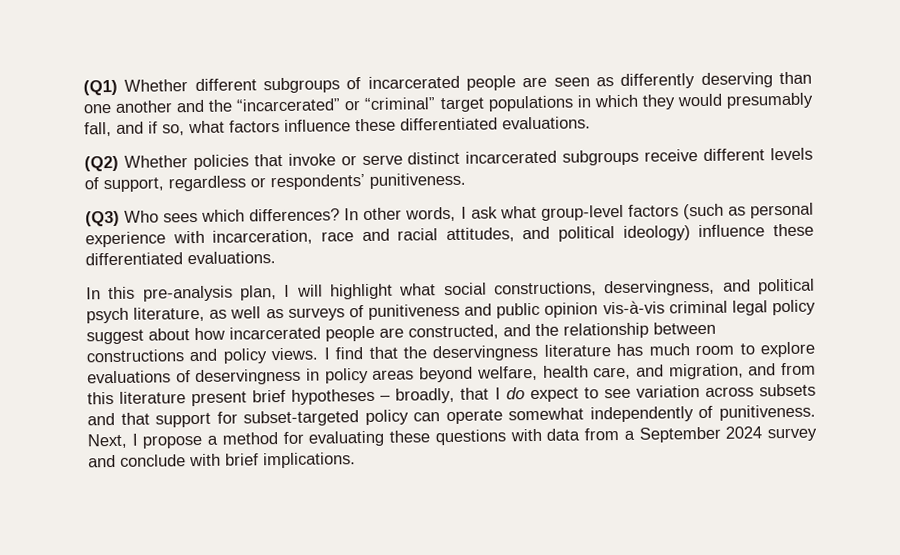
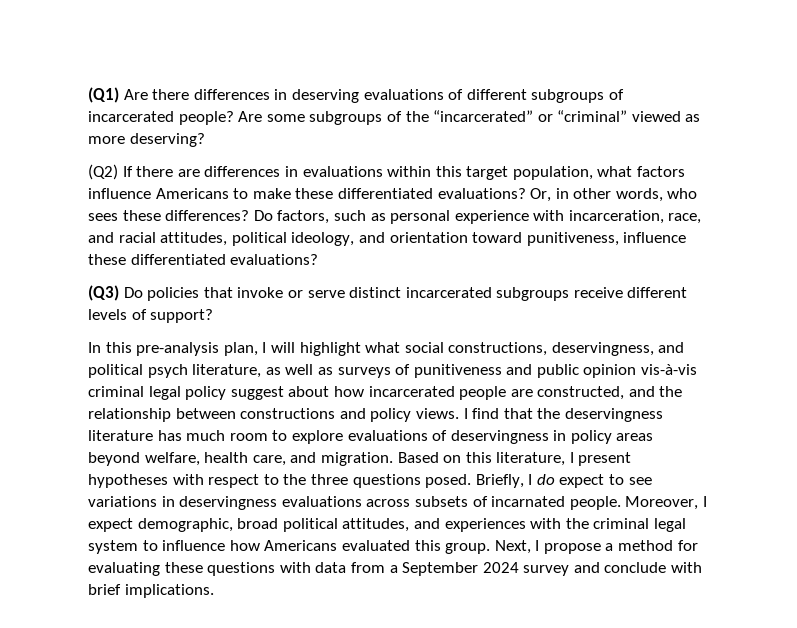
- (Q1) Whether different subgroups of incarcerated people are seen as differently deserving than one another and the “incarcerated” or “criminal” target populations in which they would presumably fall, and if so, what factors influence these differentiated evaluations.
- (Q2) Whether policies that invoke or serve distinct incarcerated subgroups receive different levels of support, regardless or respondents’ punitiveness.
- (Q3) Who sees which differences? In other words, I ask what group-level factors (such as personal experience with incarceration, race and racial attitudes, and political ideology) influence these differentiated evaluations.
+ (Q1) Are there differences in deserving evaluations of different subgroups of incarcerated people? Are some subgroups of the “incarcerated” or “criminal” viewed as more deserving?
+ (Q2) If there are differences in evaluations within this target population, what factors influence Americans to make these differentiated evaluations? Or, in other words, who sees these differences? Do factors, such as personal experience with incarceration, race, and racial attitudes, political ideology, and orientation toward punitiveness, influence these differentiated evaluations?
+ (Q3) Do policies that invoke or serve distinct incarcerated subgroups receive different levels of support?
- I find that the deservingness literature has much room to explore evaluations of deservingness in policy areas beyond welfare, health care, and migration, and from this literature present brief hypotheses – broadly, that I do expect to see variation across subsets and that support for subset-targeted policy can operate somewhat independently of punitiveness.
+ I find that the deservingness literature has much room to explore evaluations of deservingness in policy areas beyond welfare, health care, and migration. Based on this literature, I present hypotheses with respect to the three questions posed. Briefly, I do expect to see variations in deservingness evaluations across subsets of incarnated people. Moreover, I expect demographic, broad political attitudes, and experiences with the criminal legal system to influence how Americans evaluated this group.

